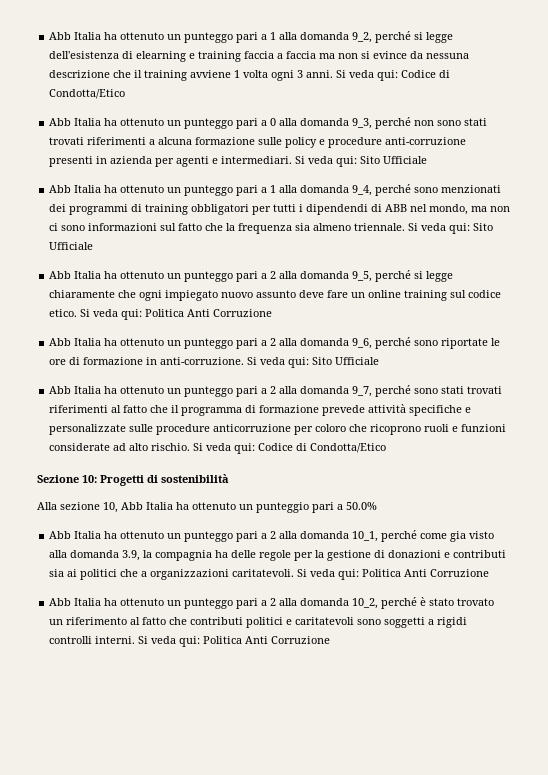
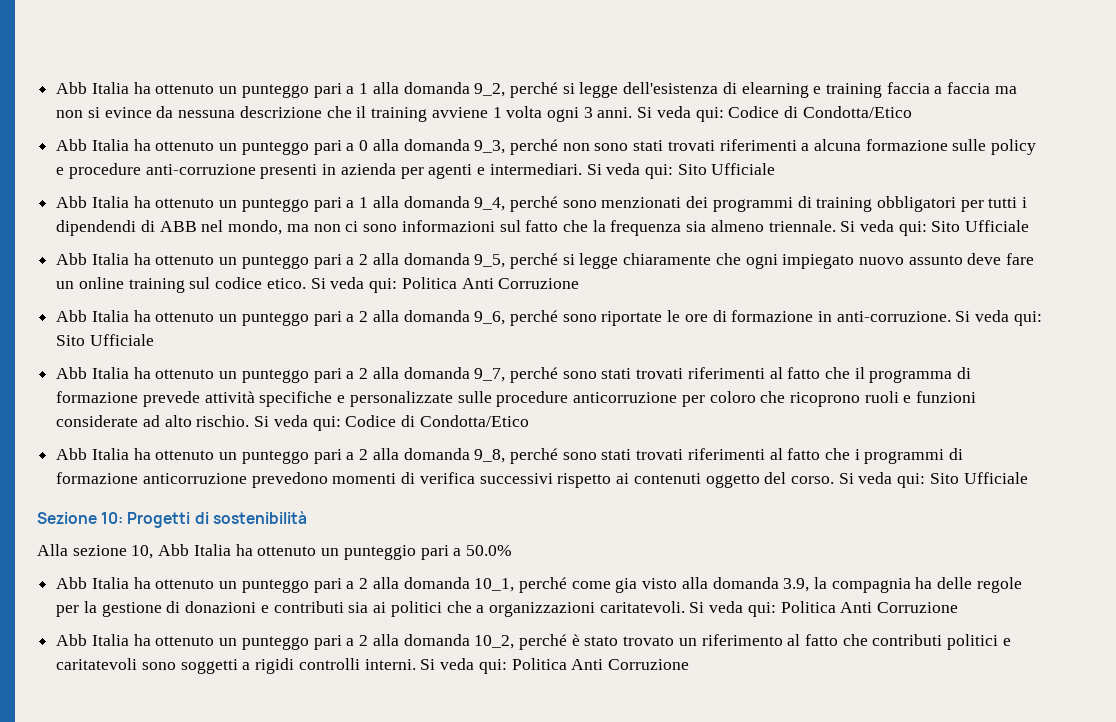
+ Abb Italia ha ottenuto un punteggo pari a 2 alla domanda 9_8, perché sono stati trovati riferimenti al fatto che i programmi di formazione anticorruzione prevedono momenti di verifica successivi rispetto ai contenuti oggetto del corso. Si veda qui: Sito Ufficiale

